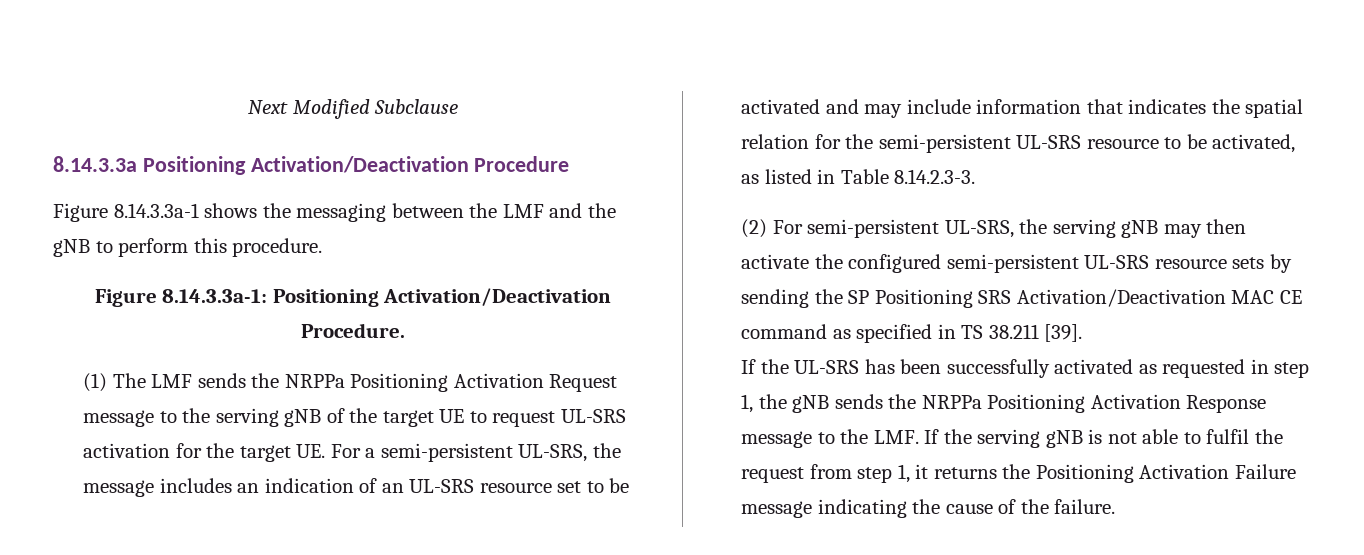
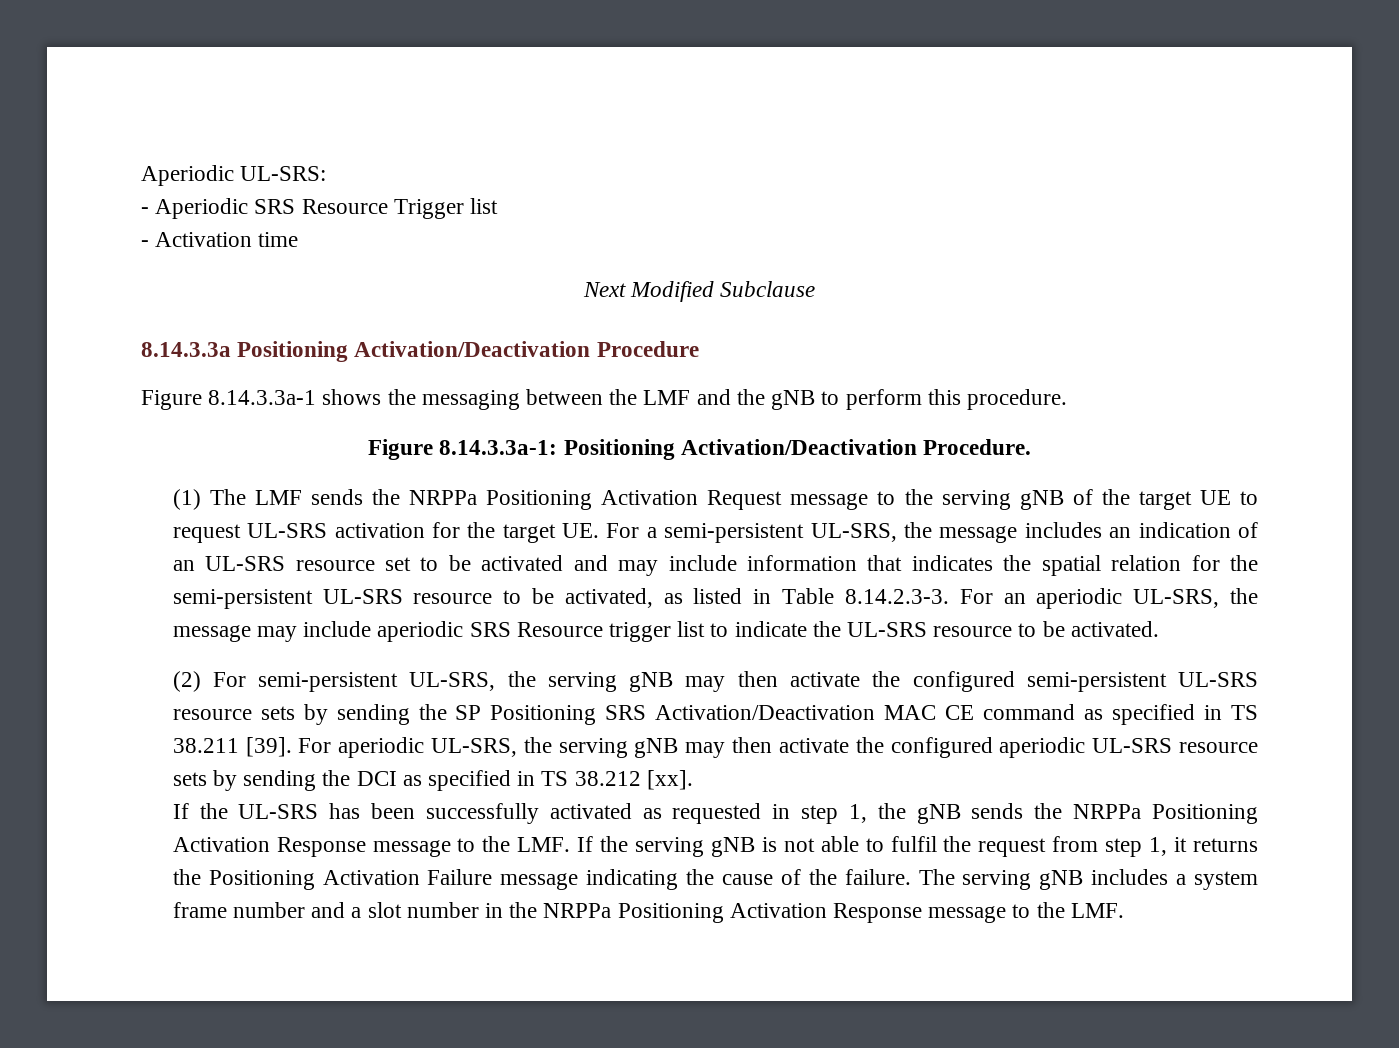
+ Aperiodic UL-SRS:
+ - Aperiodic SRS Resource Trigger list
+ - Activation time
- (1) The LMF sends the NRPPa Positioning Activation Request message to the serving gNB of the target UE to request UL-SRS activation for the target UE. For a semi-persistent UL-SRS, the message includes an indication of an UL-SRS resource set to be activated and may include information that indicates the spatial relation for the semi-persistent UL-SRS resource to be activated, as listed in Table 8.14.2.3-3.
+ (1) The LMF sends the NRPPa Positioning Activation Request message to the serving gNB of the target UE to request UL-SRS activation for the target UE. For a semi-persistent UL-SRS, the message includes an indication of an UL-SRS resource set to be activated and may include information that indicates the spatial relation for the semi-persistent UL-SRS resource to be activated, as listed in Table 8.14.2.3-3. For an aperiodic UL-SRS, the message may include aperiodic SRS Resource trigger list to indicate the UL-SRS resource to be activated.
+ For aperiodic UL-SRS, the serving gNB may then activate the configured aperiodic UL-SRS resource sets by sending the DCI as specified in TS 38.212 [xx].
+ The serving gNB includes a system frame number and a slot number in the NRPPa Positioning Activation Response message to the LMF.

